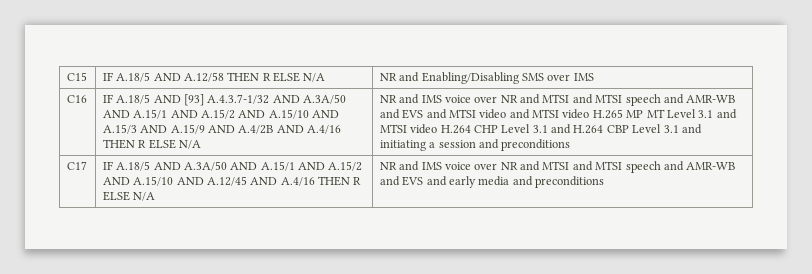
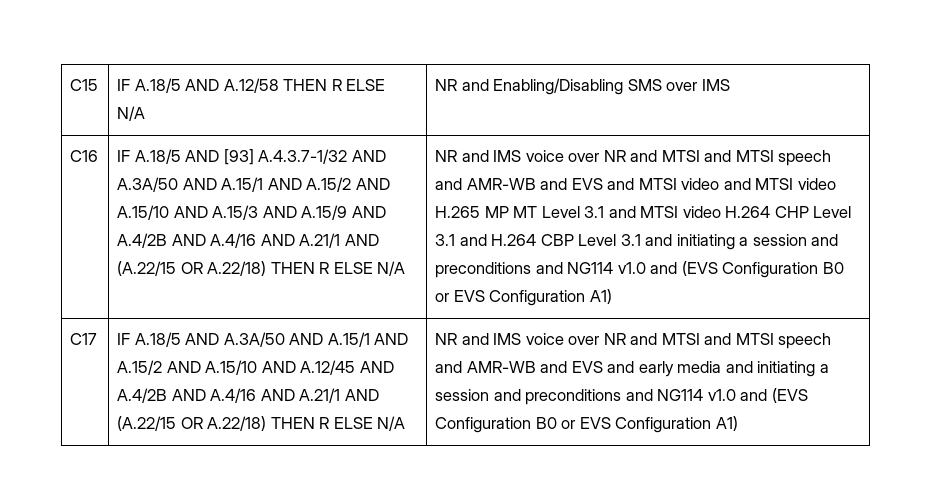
- IF A.18/5 AND [93] A.4.3.7-1/32 AND A.3A/50 AND A.15/1 AND A.15/2 AND A.15/10 AND A.15/3 AND A.15/9 AND A.4/2B AND A.4/16 THEN R ELSE N/A
+ IF A.18/5 AND [93] A.4.3.7-1/32 AND A.3A/50 AND A.15/1 AND A.15/2 AND A.15/10 AND A.15/3 AND A.15/9 AND A.4/2B AND A.4/16 AND A.21/1 AND (A.22/15 OR A.22/18) THEN R ELSE N/A
- NR and IMS voice over NR and MTSI and MTSI speech and AMR-WB and EVS and MTSI video and MTSI video H.265 MP MT Level 3.1 and MTSI video H.264 CHP Level 3.1 and H.264 CBP Level 3.1 and initiating a session and preconditions
+ NR and IMS voice over NR and MTSI and MTSI speech and AMR-WB and EVS and MTSI video and MTSI video H.265 MP MT Level 3.1 and MTSI video H.264 CHP Level 3.1 and H.264 CBP Level 3.1 and initiating a session and preconditions and NG114 v1.0 and (EVS Configuration B0 or EVS Configuration A1)
- IF A.18/5 AND A.3A/50 AND A.15/1 AND A.15/2 AND A.15/10 AND A.12/45 AND A.4/16 THEN R ELSE N/A
+ IF A.18/5 AND A.3A/50 AND A.15/1 AND A.15/2 AND A.15/10 AND A.12/45 AND A.4/2B AND A.4/16 AND A.21/1 AND (A.22/15 OR A.22/18) THEN R ELSE N/A
- NR and IMS voice over NR and MTSI and MTSI speech and AMR-WB and EVS and early media and preconditions
+ NR and IMS voice over NR and MTSI and MTSI speech and AMR-WB and EVS and early media and initiating a session and preconditions and NG114 v1.0 and (EVS Configuration B0 or EVS Configuration A1)

